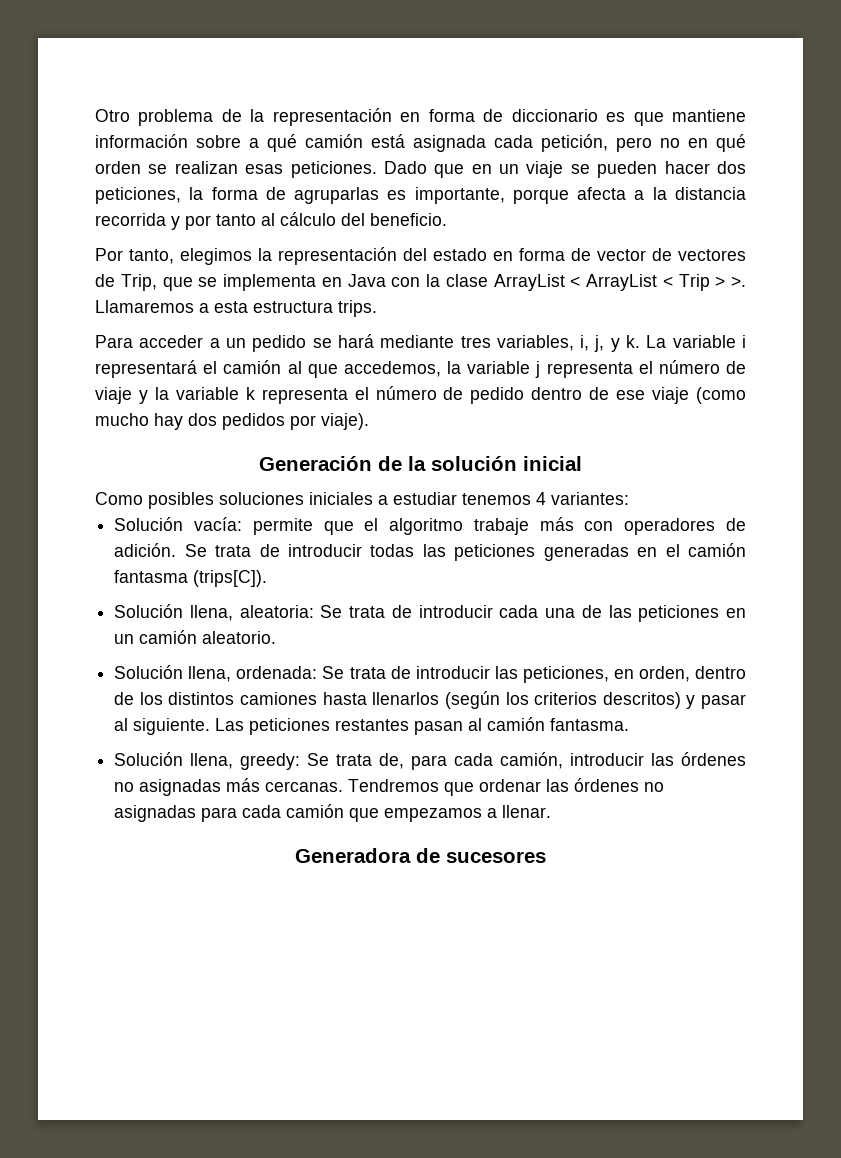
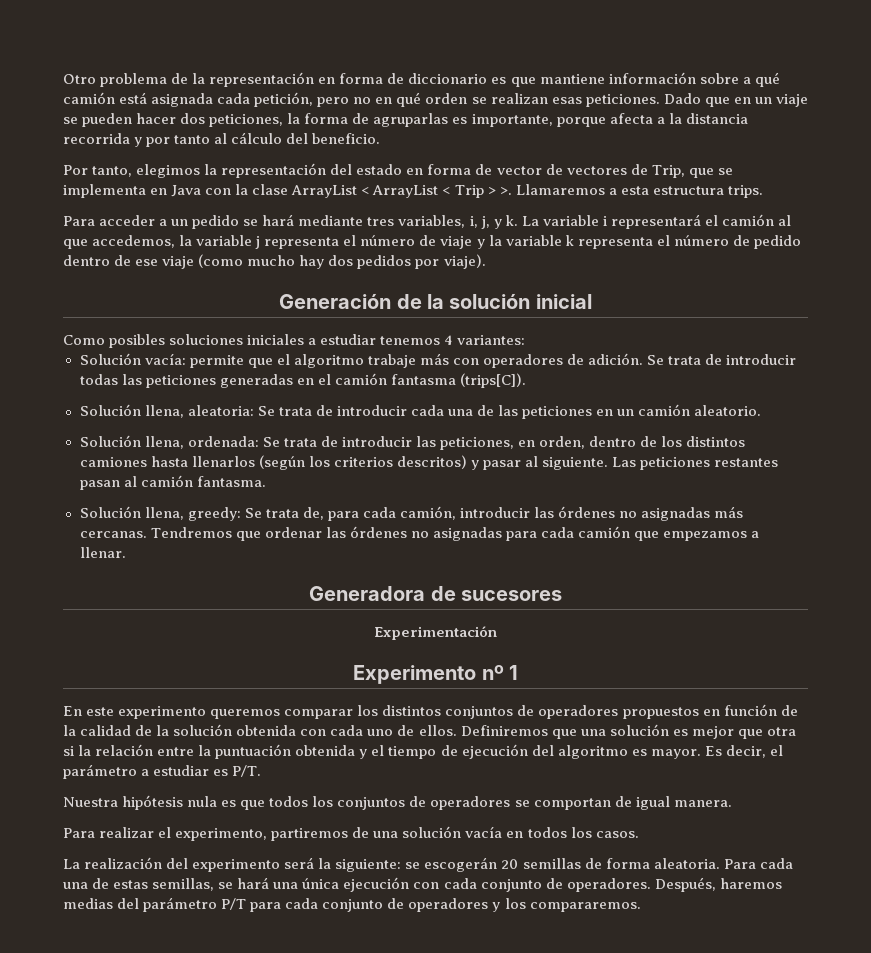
+ Experimentación
+ Experimento nº 1
+ En este experimento queremos comparar los distintos conjuntos de operadores propuestos en función de la calidad de la solución obtenida con cada uno de ellos. Definiremos que una solución es mejor que otra si la relación entre la puntuación obtenida y el tiempo de ejecución del algoritmo es mayor. Es decir, el parámetro a estudiar es P/T.
+ Nuestra hipótesis nula es que todos los conjuntos de operadores se comportan de igual manera.
+ Para realizar el experimento, partiremos de una solución vacía en todos los casos.
+ La realización del experimento será la siguiente: se escogerán 20 semillas de forma aleatoria. Para cada una de estas semillas, se hará una única ejecución con cada conjunto de operadores. Después, haremos medias del parámetro P/T para cada conjunto de operadores y los compararemos.

